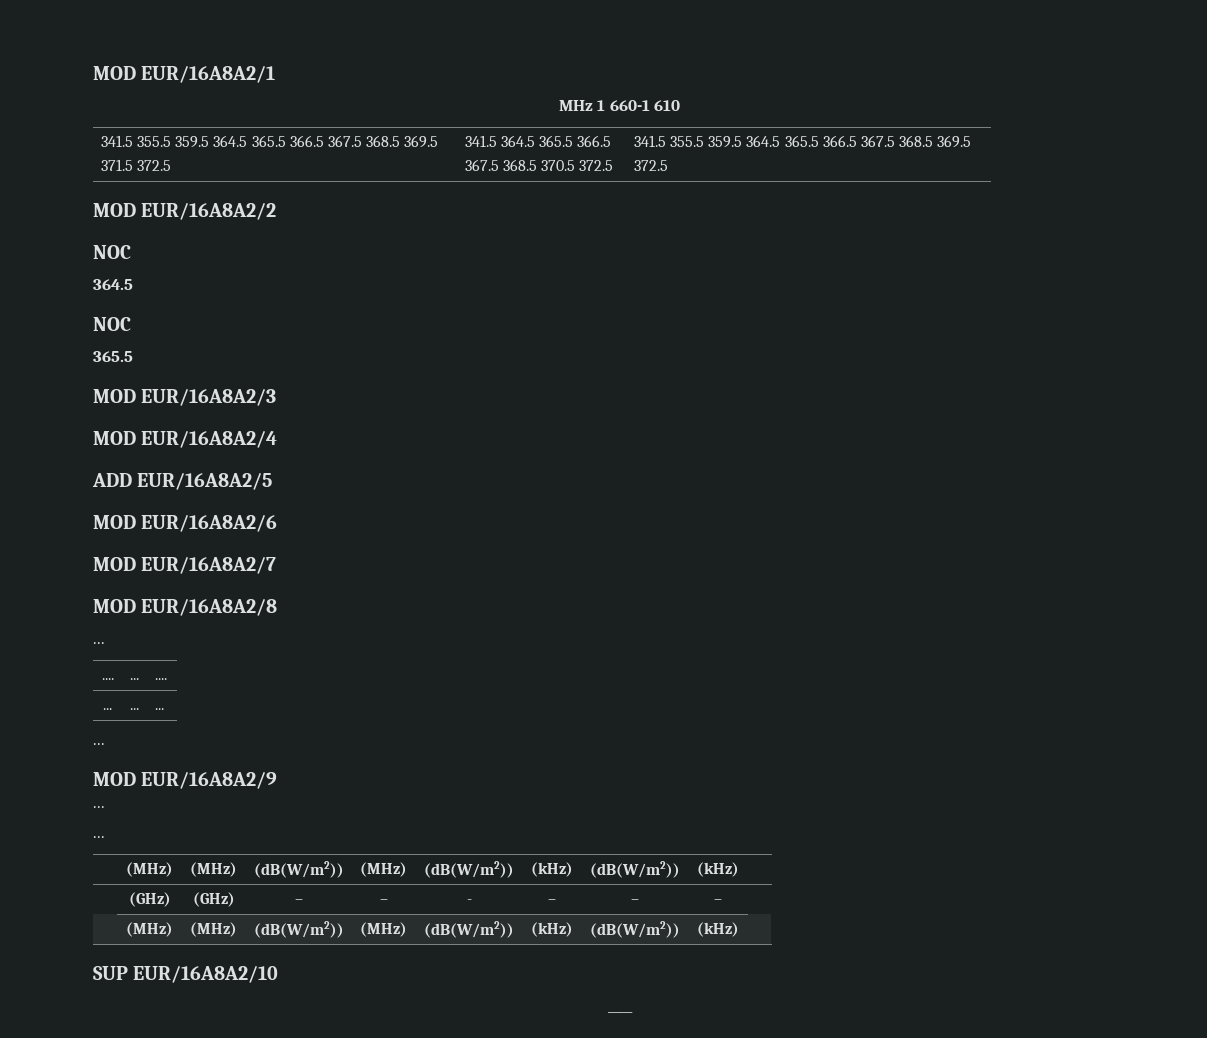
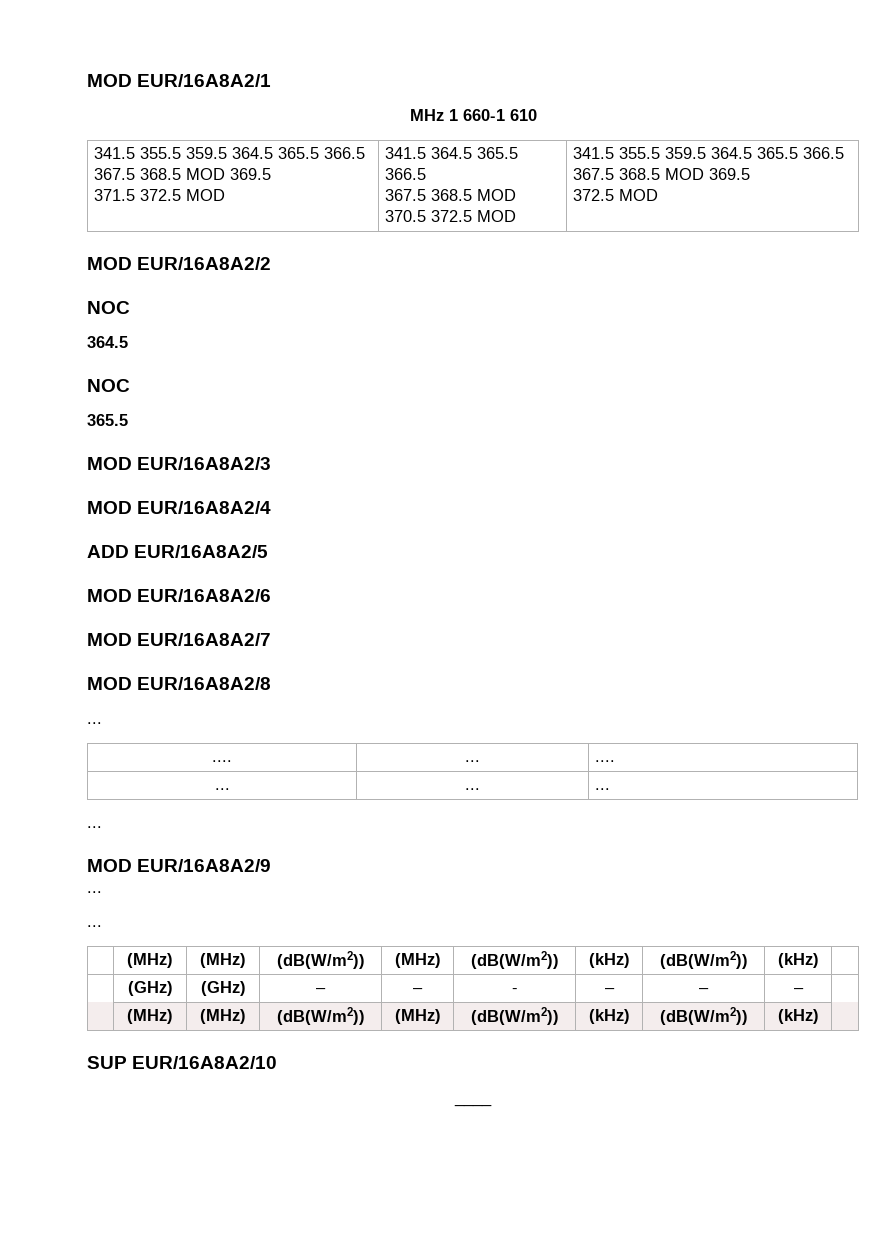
  MHz 1 660-1 610
- 341.5 355.5 359.5 364.5 365.5 366.5 367.5 368.5 369.5
- 371.5 372.5 | 341.5 364.5 365.5 366.5
- 367.5 368.5 370.5 372.5 | 341.5 355.5 359.5 364.5 365.5 366.5 367.5 368.5 369.5
- 372.5
+ 341.5 355.5 359.5 364.5 365.5 366.5 367.5 368.5 MOD 369.5
+ 371.5 372.5 MOD | 341.5 364.5 365.5 366.5
+ 367.5 368.5 MOD 370.5 372.5 MOD | 341.5 355.5 359.5 364.5 365.5 366.5 367.5 368.5 MOD 369.5
+ 372.5 MOD

